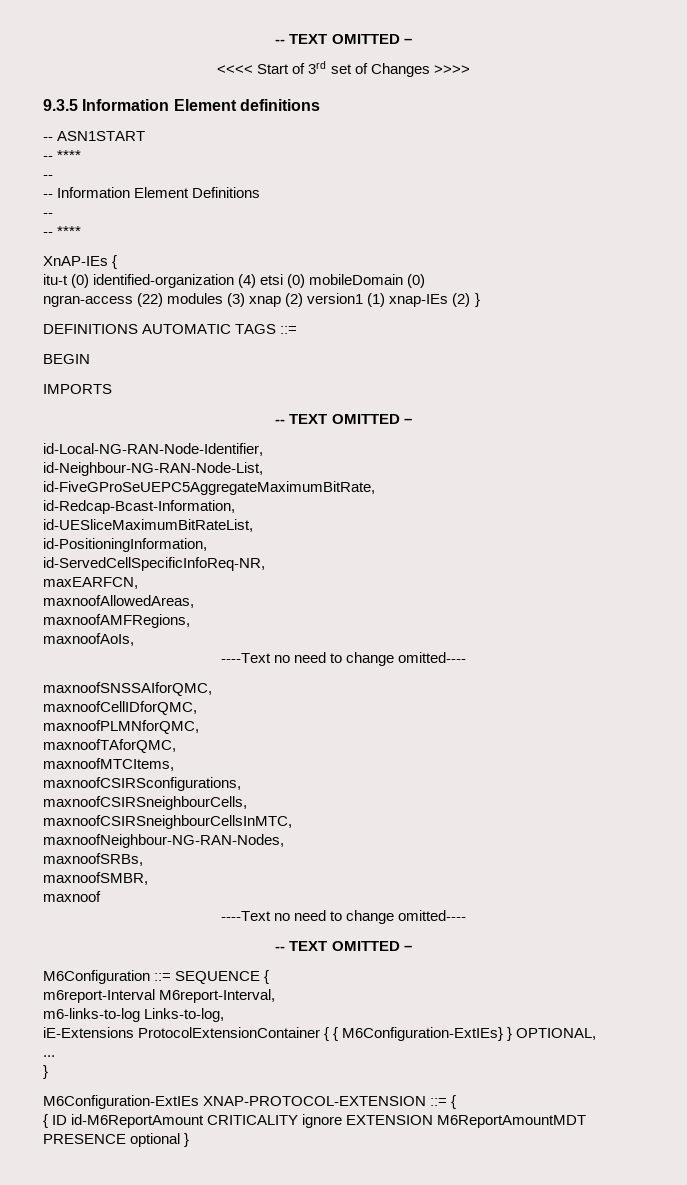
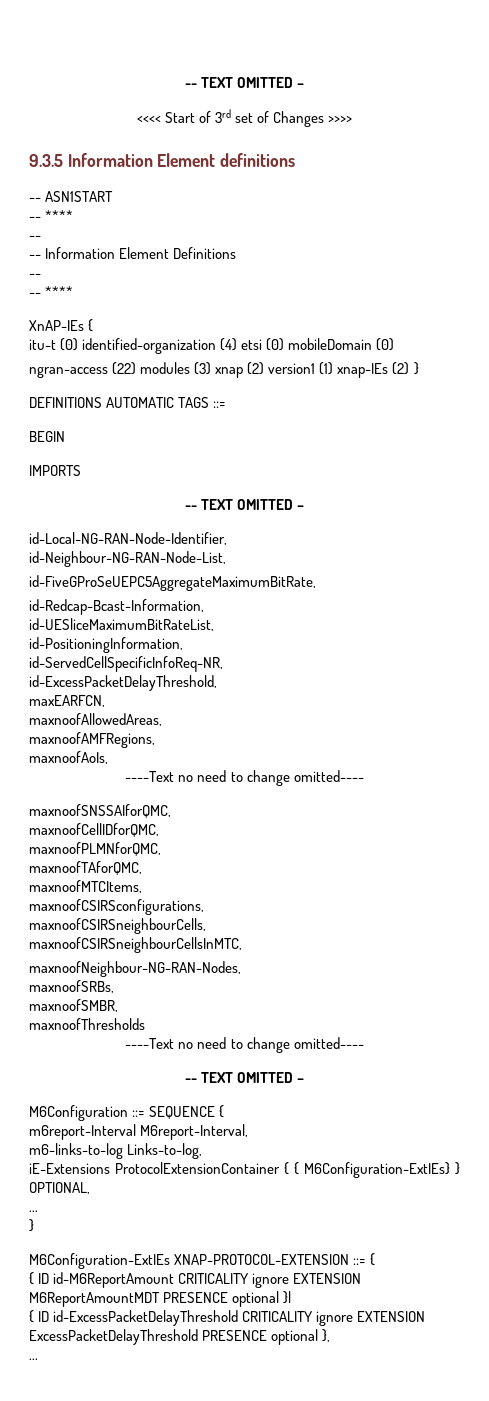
+ id-ExcessPacketDelayThreshold,
- maxnoof
+ maxnoofThresholds
- { ID id-M6ReportAmount CRITICALITY ignore EXTENSION M6ReportAmountMDT PRESENCE optional }
+ { ID id-M6ReportAmount CRITICALITY ignore EXTENSION M6ReportAmountMDT PRESENCE optional }|
+ { ID id-ExcessPacketDelayThreshold CRITICALITY ignore EXTENSION ExcessPacketDelayThreshold PRESENCE optional },
+ ...

